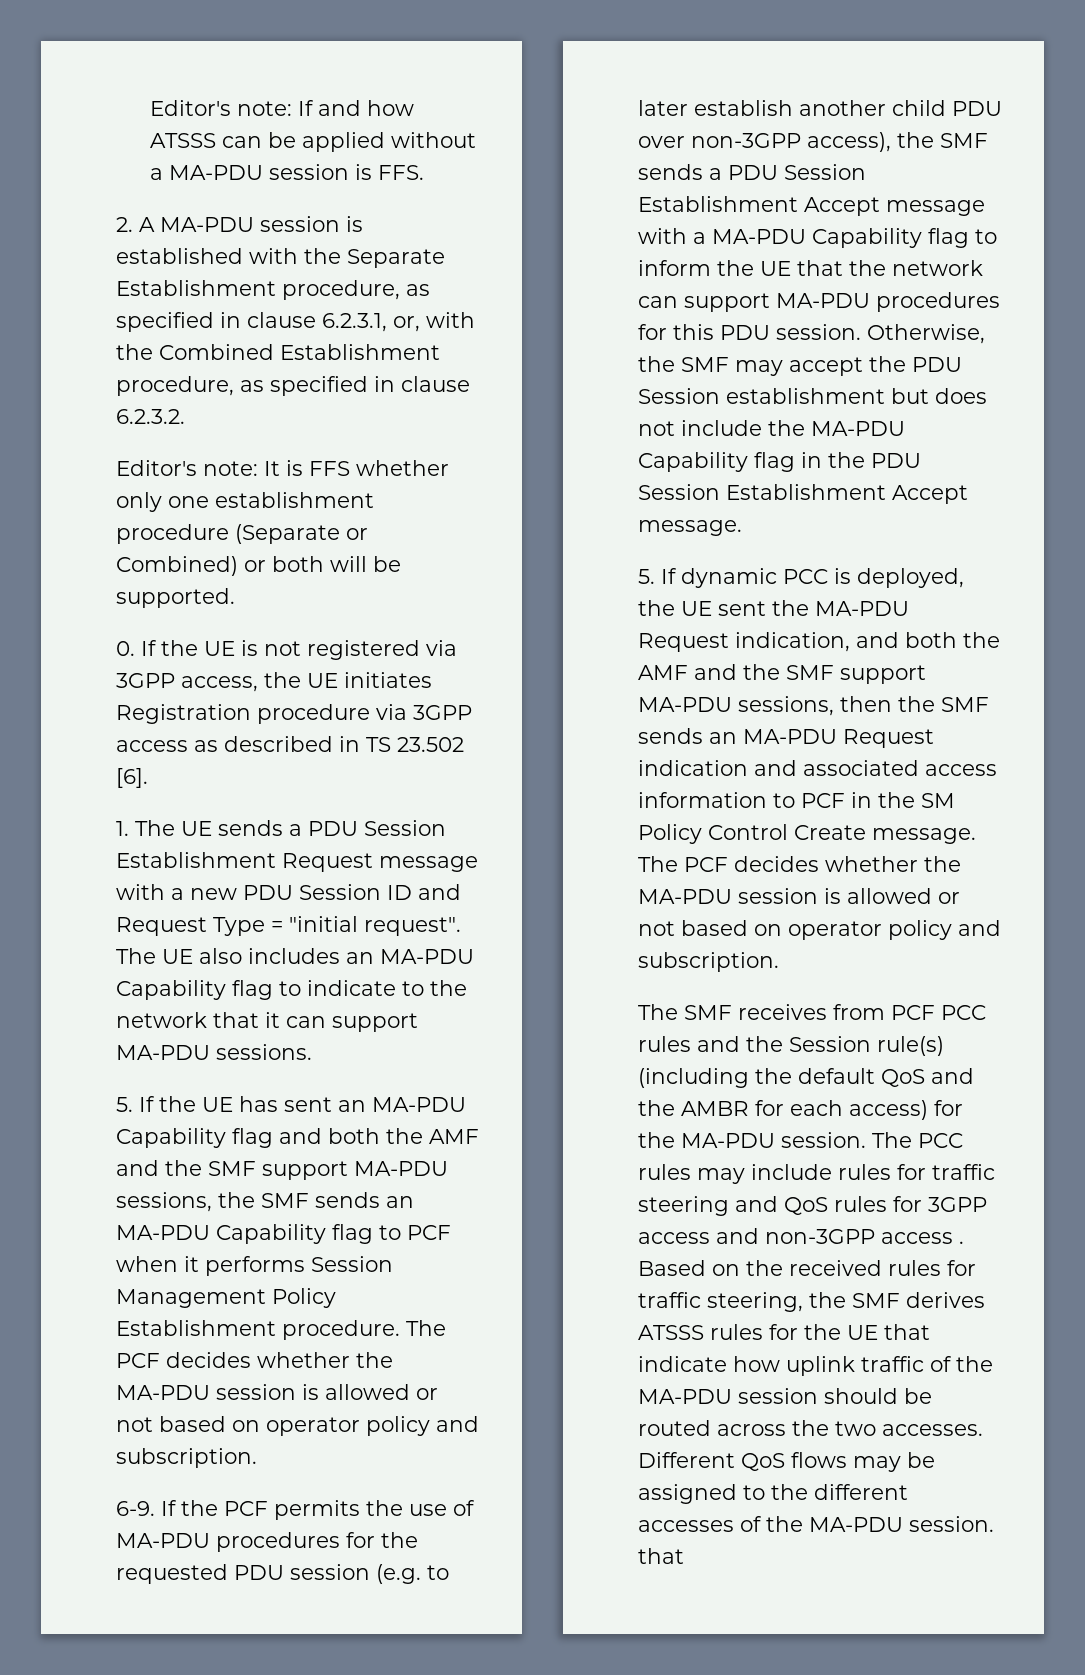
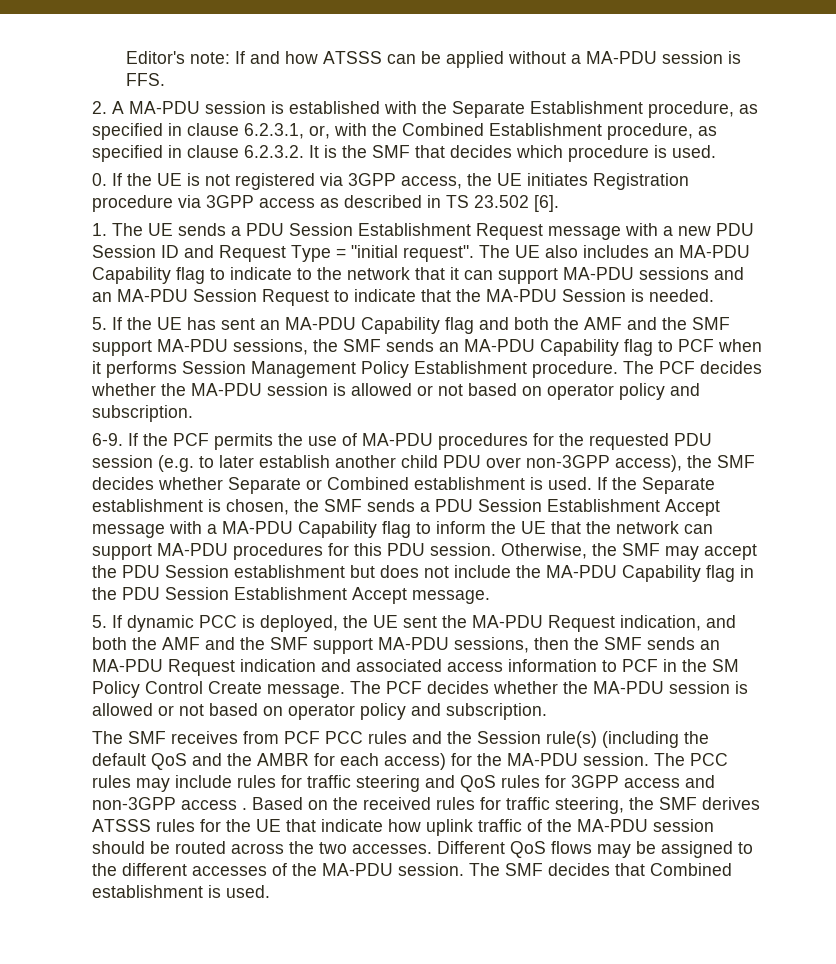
- 2. A MA-PDU session is established with the Separate Establishment procedure, as specified in clause 6.2.3.1, or, with the Combined Establishment procedure, as specified in clause 6.2.3.2.
- Editor's note: It is FFS whether only one establishment procedure (Separate or Combined) or both will be supported.
+ 2. A MA-PDU session is established with the Separate Establishment procedure, as specified in clause 6.2.3.1, or, with the Combined Establishment procedure, as specified in clause 6.2.3.2. It is the SMF that decides which procedure is used.
- The UE also includes an MA-PDU Capability flag to indicate to the network that it can support MA-PDU sessions.
+ The UE also includes an MA-PDU Capability flag to indicate to the network that it can support MA-PDU sessions and an MA-PDU Session Request to indicate that the MA-PDU Session is needed.
- If the PCF permits the use of MA-PDU procedures for the requested PDU session (e.g. to later establish another child PDU over non-3GPP access), the SMF sends a PDU Session Establishment Accept message with a MA-PDU Capability flag to inform the UE that the network can support MA-PDU procedures for this PDU session.
+ If the PCF permits the use of MA-PDU procedures for the requested PDU session (e.g. to later establish another child PDU over non-3GPP access), the SMF decides whether Separate or Combined establishment is used. If the Separate establishment is chosen, the SMF sends a PDU Session Establishment Accept message with a MA-PDU Capability flag to inform the UE that the network can support MA-PDU procedures for this PDU session.
- Different QoS flows may be assigned to the different accesses of the MA-PDU session. that
+ Different QoS flows may be assigned to the different accesses of the MA-PDU session. The SMF decides that Combined establishment is used.

